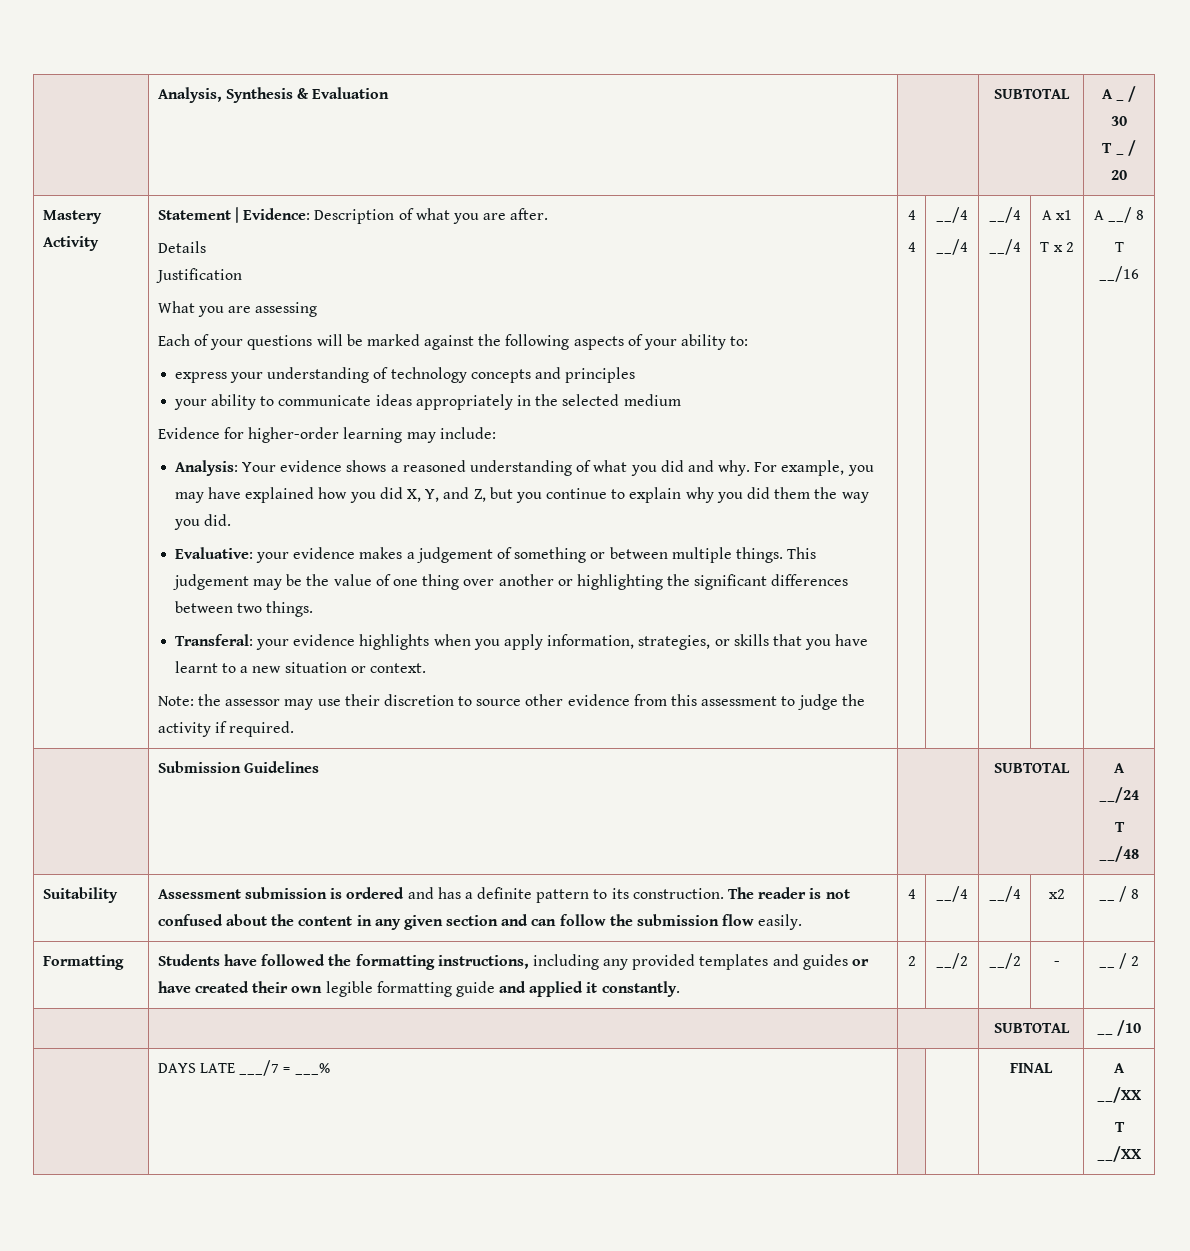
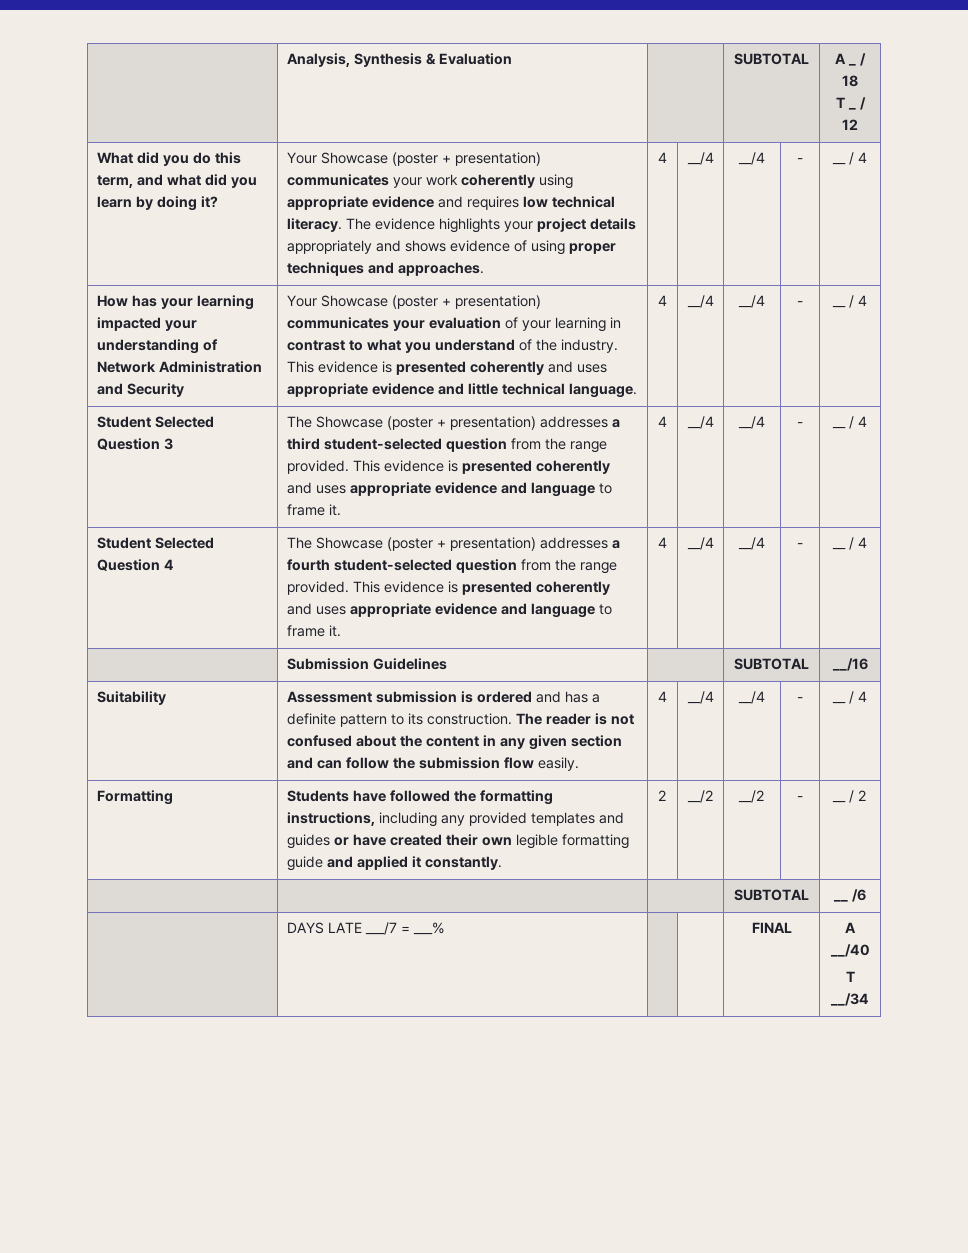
- | Analysis, Synthesis & Evaluation | | SUBTOTAL | A _ / 30
- T _ / 20
- Mastery Activity | Statement | Evidence: Description of what you are after.
- Details
- Justification
- What you are assessing
- Each of your questions will be marked against the following aspects of your ability to:
- express your understanding of technology concepts and principles
- your ability to communicate ideas appropriately in the selected medium
- Evidence for higher-order learning may include:
- Analysis: Your evidence shows a reasoned understanding of what you did and why. For example, you may have explained how you did X, Y, and Z, but you continue to explain why you did them the way you did.
- Evaluative: your evidence makes a judgement of something or between multiple things. This judgement may be the value of one thing over another or highlighting the significant differences between two things.
- Transferal: your evidence highlights when you apply information, strategies, or skills that you have learnt to a new situation or context.
- Note: the assessor may use their discretion to source other evidence from this assessment to judge the activity if required. | 4
- 4 | __/4
- __/4 | __/4
- __/4 | A x1
- T x 2 | A __/ 8
- T __/16
+ | Analysis, Synthesis & Evaluation | | SUBTOTAL | A _ / 18
+ T _ / 12
+ What did you do this term, and what did you learn by doing it? | Your Showcase (poster + presentation) communicates your work coherently using appropriate evidence and requires low technical literacy. The evidence highlights your project details appropriately and shows evidence of using proper techniques and approaches. | 4 | __/4 | __/4 | - | __ / 4
+ How has your learning impacted your understanding of Network Administration and Security | Your Showcase (poster + presentation) communicates your evaluation of your learning in contrast to what you understand of the industry. This evidence is presented coherently and uses appropriate evidence and little technical language. | 4 | __/4 | __/4 | - | __ / 4
+ Student Selected Question 3 | The Showcase (poster + presentation) addresses a third student-selected question from the range provided. This evidence is presented coherently and uses appropriate evidence and language to frame it. | 4 | __/4 | __/4 | - | __ / 4
+ Student Selected Question 4 | The Showcase (poster + presentation) addresses a fourth student-selected question from the range provided. This evidence is presented coherently and uses appropriate evidence and language to frame it. | 4 | __/4 | __/4 | - | __ / 4
- | Submission Guidelines | | SUBTOTAL | A __/24
- T __/48
+ | Submission Guidelines | | SUBTOTAL | __/16
- Suitability | Assessment submission is ordered and has a definite pattern to its construction. The reader is not confused about the content in any given section and can follow the submission flow easily. | 4 | __/4 | __/4 | x2 | __ / 8
+ Suitability | Assessment submission is ordered and has a definite pattern to its construction. The reader is not confused about the content in any given section and can follow the submission flow easily. | 4 | __/4 | __/4 | - | __ / 4
- | | | SUBTOTAL | __ /10
+ | | | SUBTOTAL | __ /6
- | DAYS LATE ___/7 = ___% | | | FINAL | A __/XX
- T __/XX
+ | DAYS LATE ___/7 = ___% | | | FINAL | A __/40
+ T __/34

